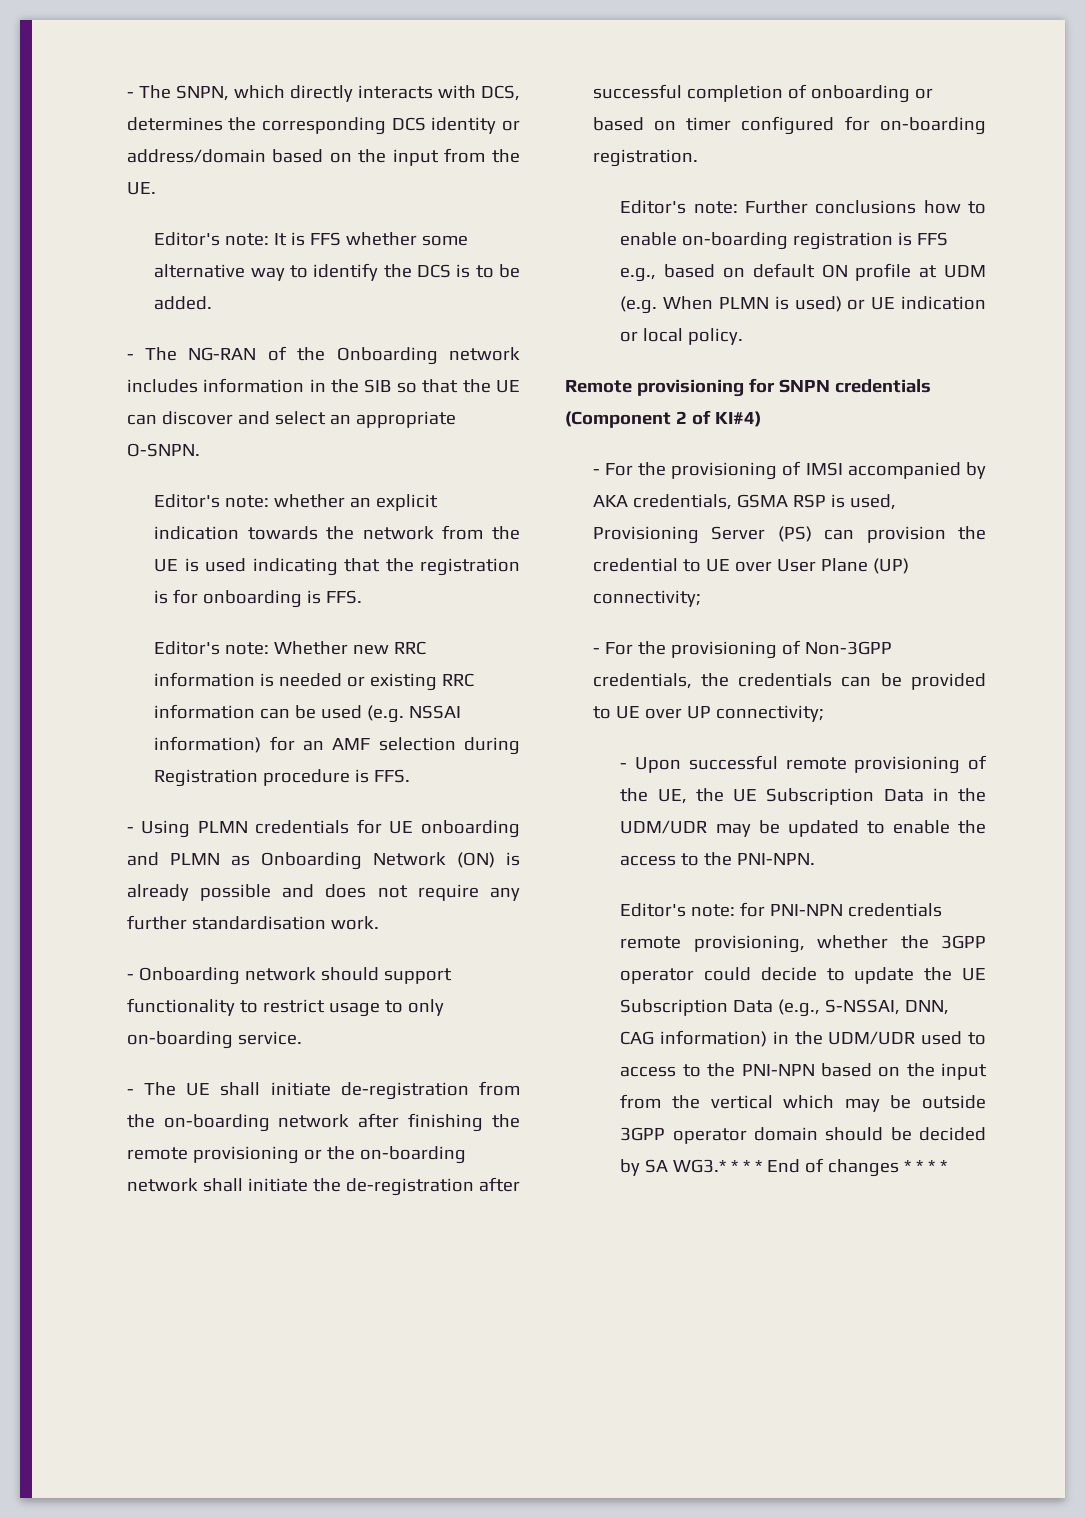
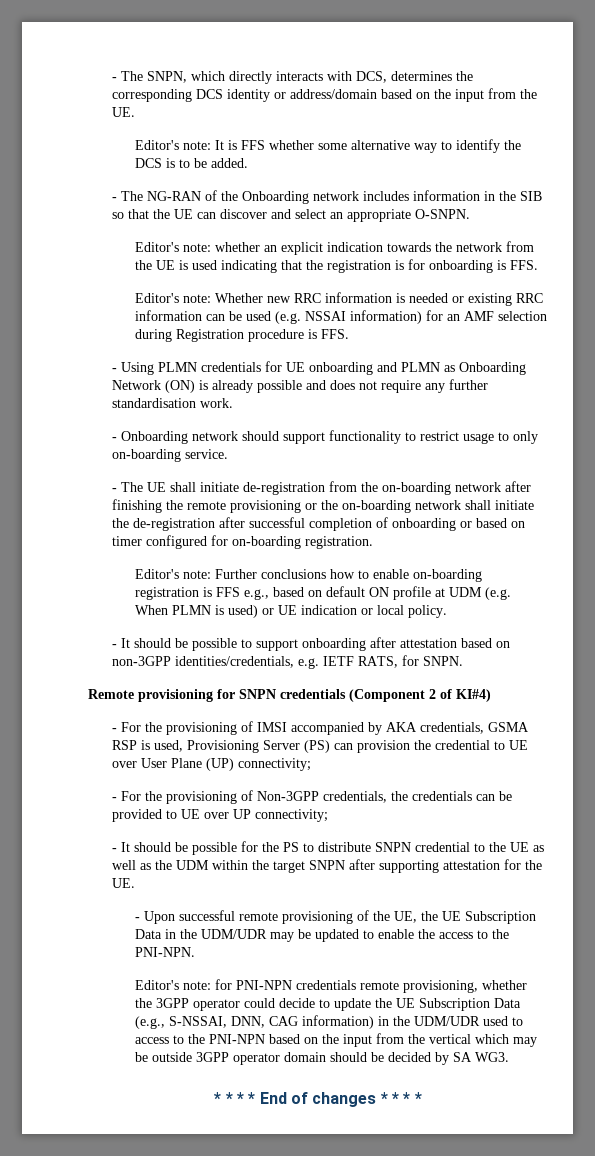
+ - It should be possible to support onboarding after attestation based on non-3GPP identities/credentials, e.g. IETF RATS, for SNPN.
+ - It should be possible for the PS to distribute SNPN credential to the UE as well as the UDM within the target SNPN after supporting attestation for the UE.
- for PNI-NPN credentials remote provisioning, whether the 3GPP operator could decide to update the UE Subscription Data (e.g., S-NSSAI, DNN, CAG information) in the UDM/UDR used to access to the PNI-NPN based on the input from the vertical which may be outside 3GPP operator domain should be decided by SA WG3.* * * * End of changes * * * *
+ for PNI-NPN credentials remote provisioning, whether the 3GPP operator could decide to update the UE Subscription Data (e.g., S-NSSAI, DNN, CAG information) in the UDM/UDR used to access to the PNI-NPN based on the input from the vertical which may be outside 3GPP operator domain should be decided by SA WG3.
+ * * * * End of changes * * * *

